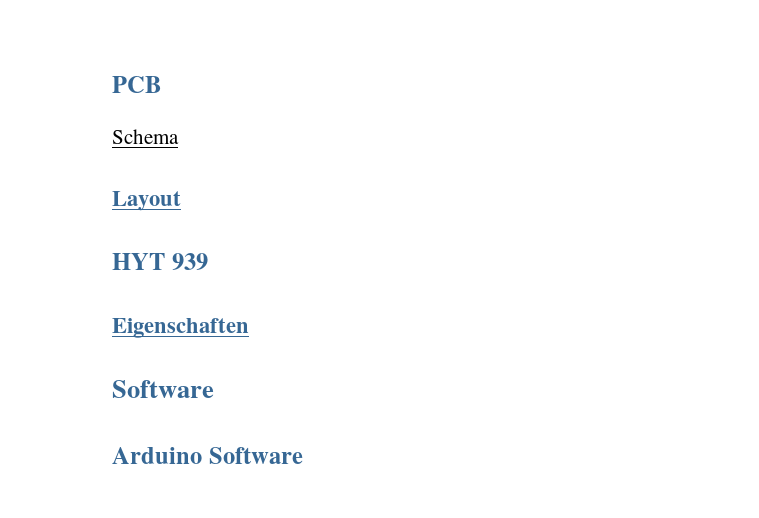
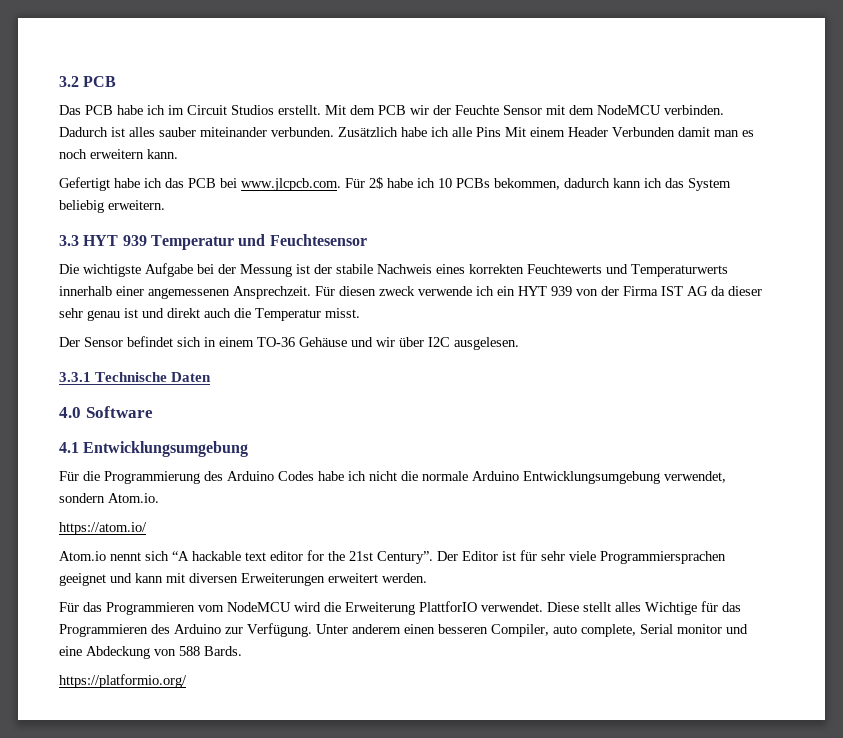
- PCB
+ 3.2 PCB
- Schema
- Layout
- HYT 939
- Eigenschaften
- Software
- Arduino Software
+ Das PCB habe ich im Circuit Studios erstellt. Mit dem PCB wir der Feuchte Sensor mit dem NodeMCU verbinden. Dadurch ist alles sauber miteinander verbunden. Zusätzlich habe ich alle Pins Mit einem Header Verbunden damit man es noch erweitern kann.
+ Gefertigt habe ich das PCB bei www.jlcpcb.com. Für 2$ habe ich 10 PCBs bekommen, dadurch kann ich das System beliebig erweitern.
+ 3.3 HYT 939 Temperatur und Feuchtesensor
+ Die wichtigste Aufgabe bei der Messung ist der stabile Nachweis eines korrekten Feuchtewerts und Temperaturwerts innerhalb einer angemessenen Ansprechzeit. Für diesen zweck verwende ich ein HYT 939 von der Firma IST AG da dieser sehr genau ist und direkt auch die Temperatur misst.
+ Der Sensor befindet sich in einem TO-36 Gehäuse und wir über I2C ausgelesen.
+ 3.3.1 Technische Daten
+ 4.0 Software
+ 4.1 Entwicklungsumgebung
+ Für die Programmierung des Arduino Codes habe ich nicht die normale Arduino Entwicklungsumgebung verwendet, sondern Atom.io.
+ https://atom.io/
+ Atom.io nennt sich “A hackable text editor for the 21st Century”. Der Editor ist für sehr viele Programmiersprachen geeignet und kann mit diversen Erweiterungen erweitert werden.
+ Für das Programmieren vom NodeMCU wird die Erweiterung PlattforIO verwendet. Diese stellt alles Wichtige für das Programmieren des Arduino zur Verfügung. Unter anderem einen besseren Compiler, auto complete, Serial monitor und eine Abdeckung von 588 Bards.
+ https://platformio.org/

